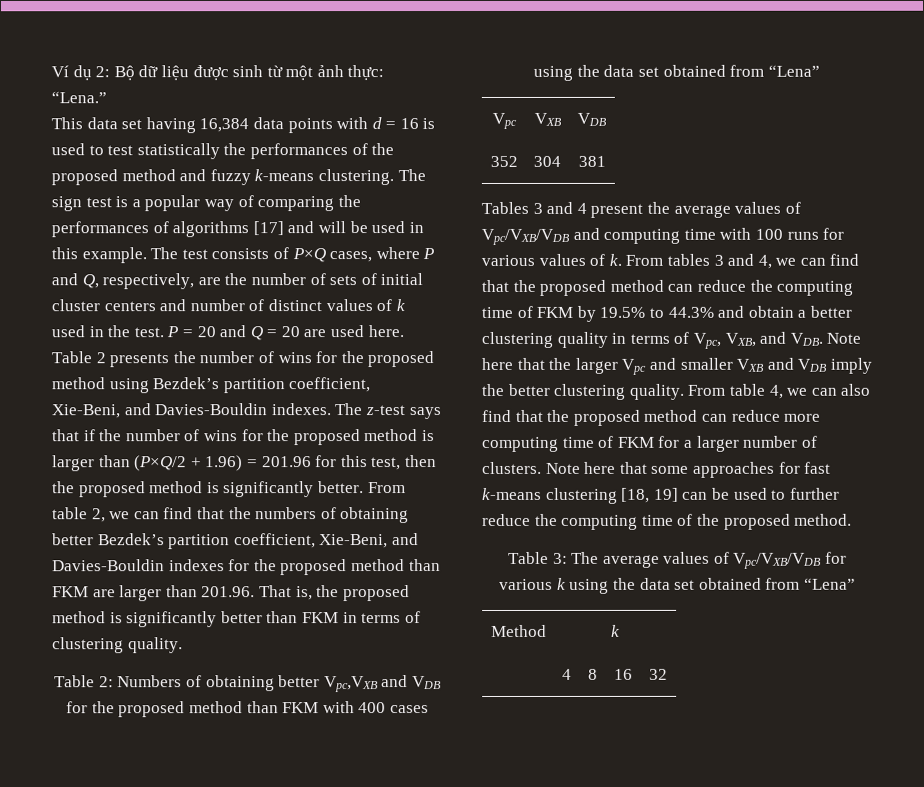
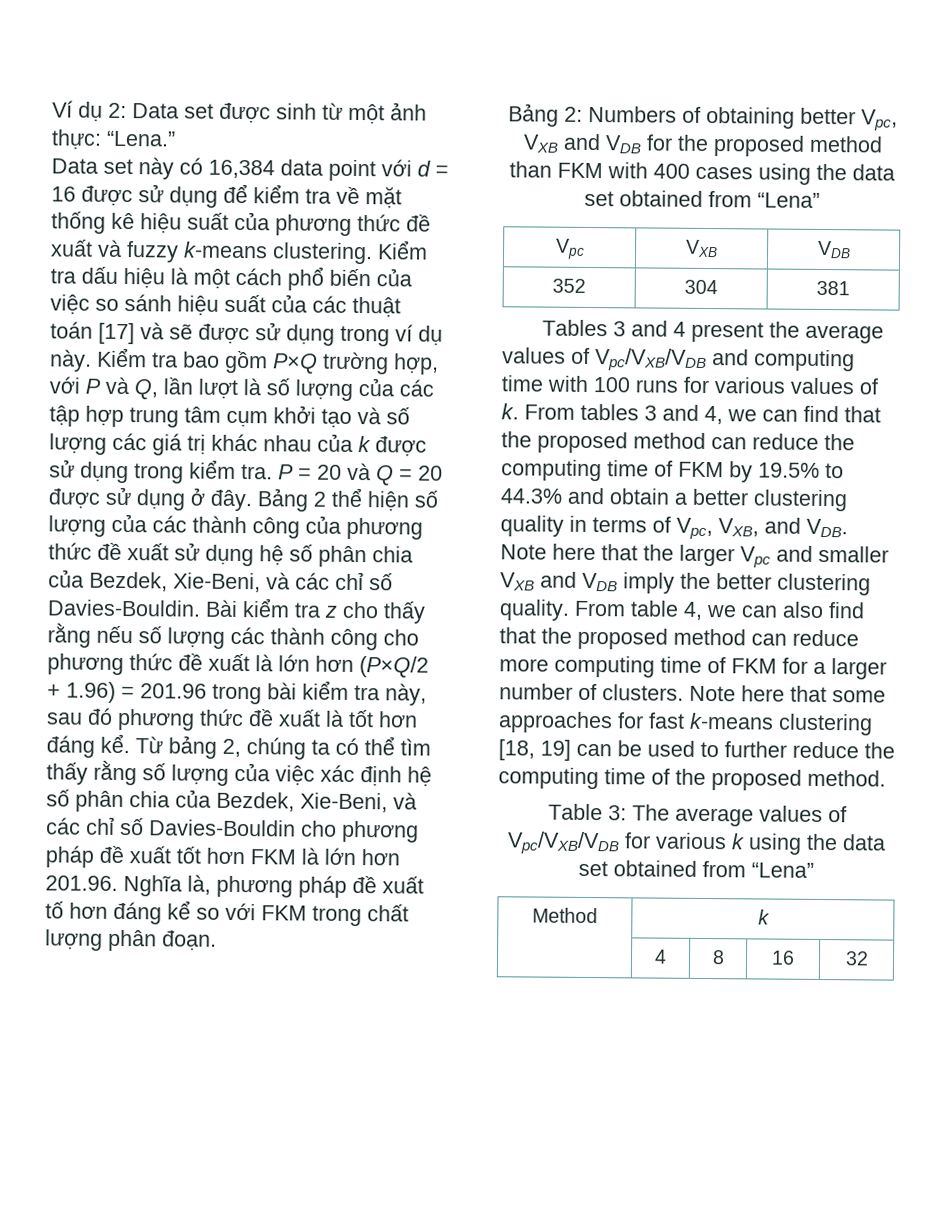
- Ví dụ 2: Bộ dữ liệu được sinh từ một ảnh thực: “Lena.”
+ Ví dụ 2: Data set được sinh từ một ảnh thực: “Lena.”
- This data set having 16,384 data points with d = 16 is used to test statistically the performances of the proposed method and fuzzy k-means clustering. The sign test is a popular way of comparing the performances of algorithms [17] and will be used in this example. The test consists of P×Q cases, where P and Q, respectively, are the number of sets of initial cluster centers and number of distinct values of k used in the test.
+ Data set này có 16,384 data point với d = 16 được sử dụng để kiểm tra về mặt thống kê hiệu suất của phương thức đề xuất và fuzzy k-means clustering. Kiểm tra dấu hiệu là một cách phổ biến của việc so sánh hiệu suất của các thuật toán [17] và sẽ được sử dụng trong ví dụ này. Kiểm tra bao gồm P×Q trường hợp, với P và Q, lần lượt là số lượng của các tập hợp trung tâm cụm khởi tạo và số lượng các giá trị khác nhau của k được sử dụng trong kiểm tra.
- P = 20 and Q = 20 are used here. Table 2 presents the number of wins for the proposed method using Bezdek’s partition coefficient, Xie-Beni, and Davies-Bouldin indexes. The z-test says that if the number of wins for the proposed method is larger than (P×Q/2 + 1.96) = 201.96 for this test, then the proposed method is significantly better. From table 2, we can find that the numbers of obtaining better Bezdek’s partition coefficient, Xie-Beni, and Davies-Bouldin indexes for the proposed method than FKM are larger than 201.96. That is, the proposed method is significantly better than FKM in terms of clustering quality.
- Table 2: Numbers of obtaining better Vpc,VXB and VDB for the proposed method than FKM with 400 cases using the data set obtained from “Lena”
+ P = 20 và Q = 20 được sử dụng ở đây. Bảng 2 thể hiện số lượng của các thành công của phương thức đề xuất sử dụng hệ số phân chia của Bezdek, Xie-Beni, và các chỉ số Davies-Bouldin. Bài kiểm tra z cho thấy rằng nếu số lượng các thành công cho phương thức đề xuất là lớn hơn (P×Q/2 + 1.96) = 201.96 trong bài kiểm tra này, sau đó phương thức đề xuất là tốt hơn đáng kể. Từ bảng 2, chúng ta có thể tìm thấy rằng số lượng của việc xác định hệ số phân chia của Bezdek, Xie-Beni, và các chỉ số Davies-Bouldin cho phương pháp đề xuất tốt hơn FKM là lớn hơn 201.96. Nghĩa là, phương pháp đề xuất tố hơn đáng kể so với FKM trong chất lượng phân đoạn.
+ Bảng 2: Numbers of obtaining better Vpc, VXB and VDB for the proposed method than FKM with 400 cases using the data set obtained from “Lena”

